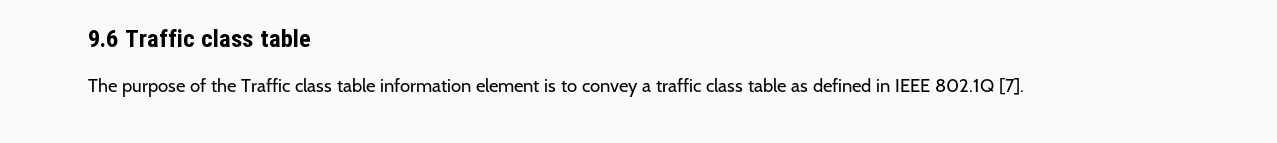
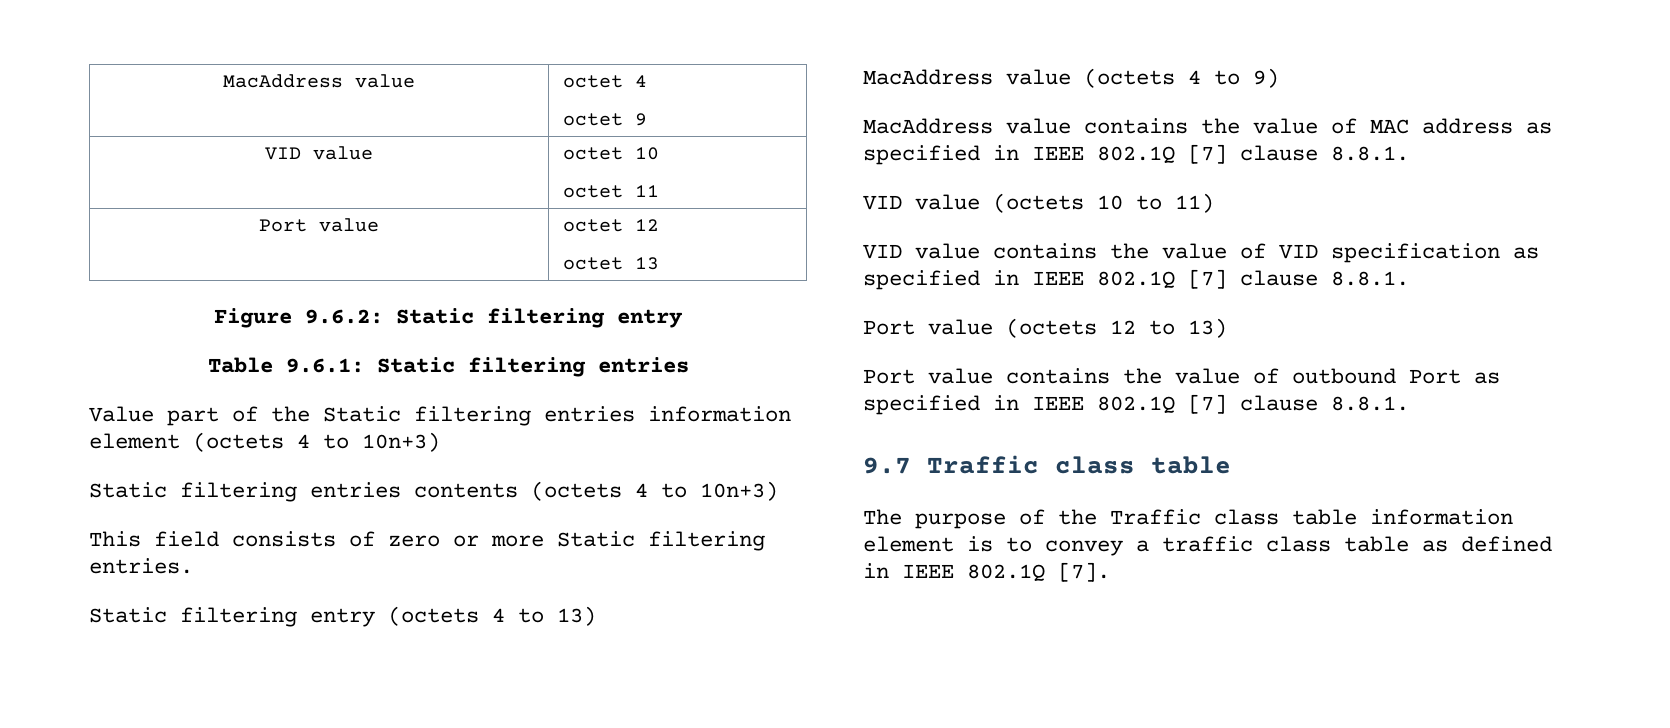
- 9.6 Traffic class table
+ MacAddress value | octet 4
+ octet 9
+ VID value | octet 10
+ octet 11
+ Port value | octet 12
+ octet 13
+ Figure 9.6.2: Static filtering entry
+ Table 9.6.1: Static filtering entries
+ Value part of the Static filtering entries information element (octets 4 to 10n+3)
+ Static filtering entries contents (octets 4 to 10n+3)
+ This field consists of zero or more Static filtering entries.
+ Static filtering entry (octets 4 to 13)
+ MacAddress value (octets 4 to 9)
+ MacAddress value contains the value of MAC address as specified in IEEE 802.1Q [7] clause 8.8.1.
+ VID value (octets 10 to 11)
+ VID value contains the value of VID specification as specified in IEEE 802.1Q [7] clause 8.8.1.
+ Port value (octets 12 to 13)
+ Port value contains the value of outbound Port as specified in IEEE 802.1Q [7] clause 8.8.1.
+ 9.7 Traffic class table

